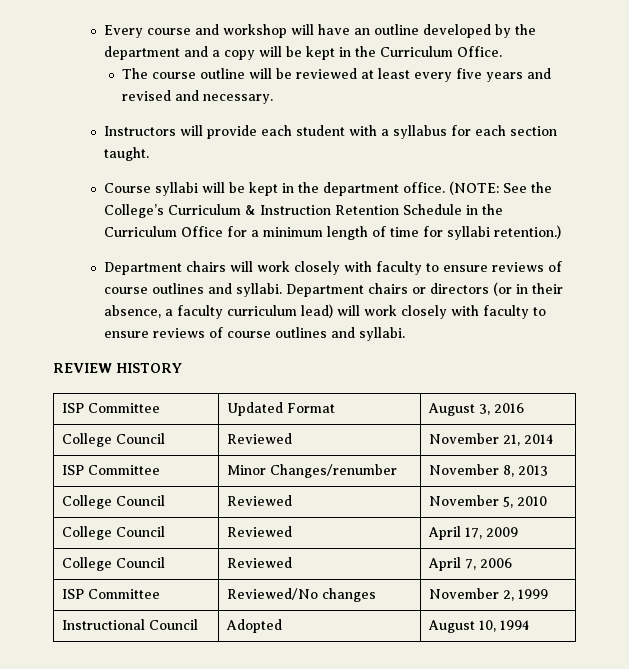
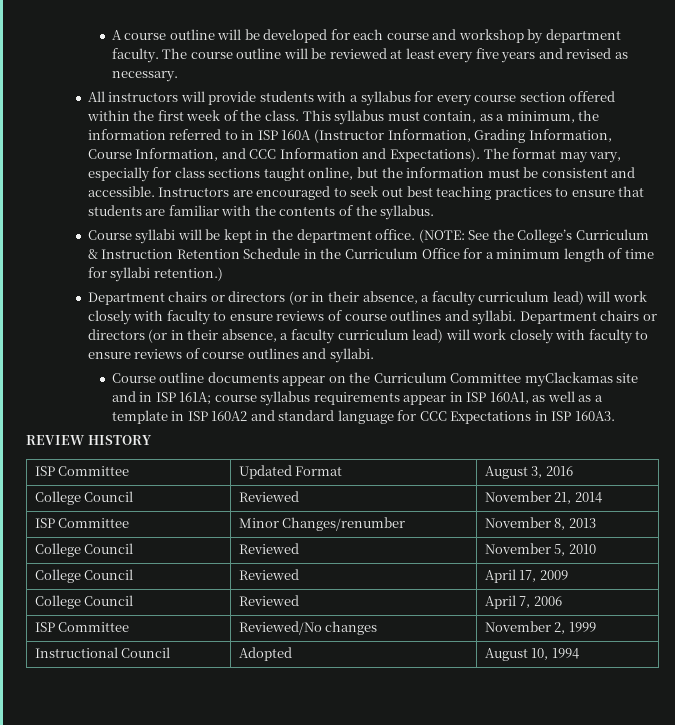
- Every course and workshop will have an outline developed by the department and a copy will be kept in the Curriculum Office.
- The course outline will be reviewed at least every five years and revised and necessary.
+ A course outline will be developed for each course and workshop by department faculty. The course outline will be reviewed at least every five years and revised as necessary.
- Instructors will provide each student with a syllabus for each section taught.
+ All instructors will provide students with a syllabus for every course section offered within the first week of the class. This syllabus must contain, as a minimum, the information referred to in ISP 160A (Instructor Information, Grading Information, Course Information, and CCC Information and Expectations). The format may vary, especially for class sections taught online, but the information must be consistent and accessible. Instructors are encouraged to seek out best teaching practices to ensure that students are familiar with the contents of the syllabus.
  (NOTE: See the College’s Curriculum & Instruction Retention Schedule in the Curriculum Office for a minimum length of time for syllabi retention.)
- Department chairs will work closely with faculty to ensure reviews of course outlines and syllabi.
+ Department chairs or directors (or in their absence, a faculty curriculum lead) will work closely with faculty to ensure reviews of course outlines and syllabi.
+ Course outline documents appear on the Curriculum Committee myClackamas site and in ISP 161A; course syllabus requirements appear in ISP 160A1, as well as a template in ISP 160A2 and standard language for CCC Expectations in ISP 160A3.

